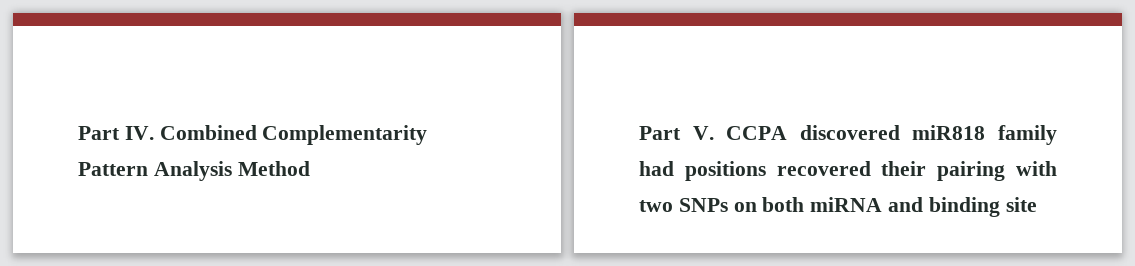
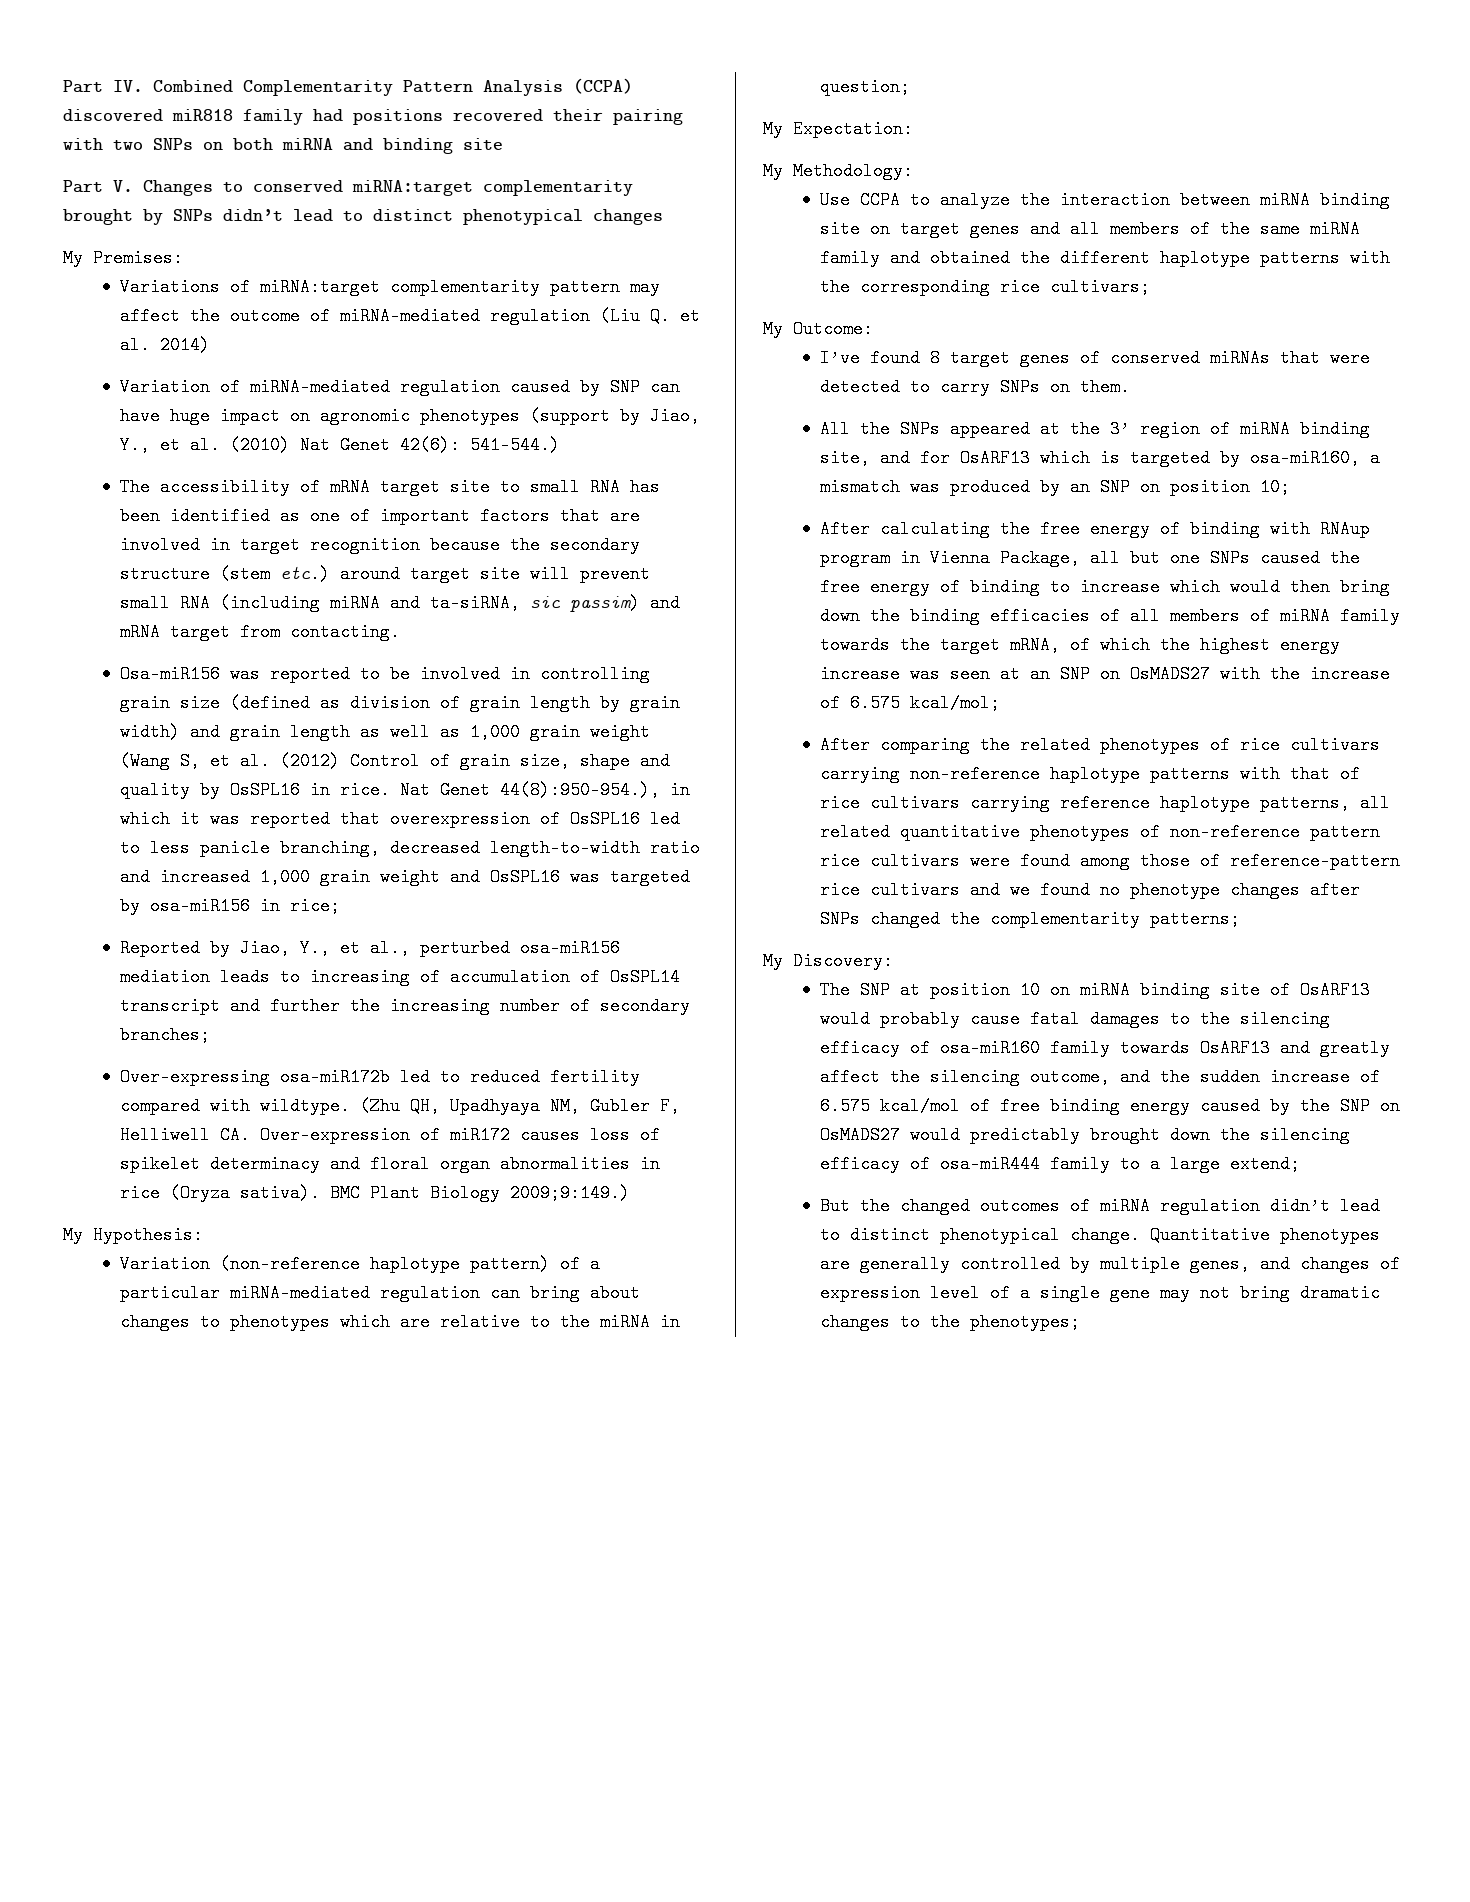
- Part IV. Combined Complementarity Pattern Analysis Method
- Part V. CCPA discovered miR818 family had positions recovered their pairing with two SNPs on both miRNA and binding site
+ Part IV. Combined Complementarity Pattern Analysis (CCPA) discovered miR818 family had positions recovered their pairing with two SNPs on both miRNA and binding site
+ Part V. Changes to conserved miRNA:target complementarity brought by SNPs didn’t lead to distinct phenotypical changes
+ My Premises:
+ Variations of miRNA:target complementarity pattern may affect the outcome of miRNA-mediated regulation (Liu Q. et al. 2014)
+ Variation of miRNA-mediated regulation caused by SNP can have huge impact on agronomic phenotypes (support by Jiao, Y., et al. (2010) Nat Genet 42(6): 541-544.)
+ The accessibility of mRNA target site to small RNA has been identified as one of important factors that are involved in target recognition because the secondary structure (stem etc.) around target site will prevent small RNA (including miRNA and ta-siRNA, sic passim) and mRNA target from contacting.
+ Osa-miR156 was reported to be involved in controlling grain size (defined as division of grain length by grain width) and grain length as well as 1,000 grain weight (Wang S, et al. (2012) Control of grain size, shape and quality by OsSPL16 in rice. Nat Genet 44(8):950–954.), in which it was reported that overexpression of OsSPL16 led to less panicle branching, decreased length-to-width ratio and increased 1,000 grain weight and OsSPL16 was targeted by osa-miR156 in rice;
+ Reported by Jiao, Y., et al., perturbed osa-miR156 mediation leads to increasing of accumulation of OsSPL14 transcript and further the increasing number of secondary branches;
+ Over-expressing osa-miR172b led to reduced fertility compared with wildtype. (Zhu QH, Upadhyaya NM, Gubler F, Helliwell CA. Over-expression of miR172 causes loss of spikelet determinacy and floral organ abnormalities in rice (Oryza sativa). BMC Plant Biology 2009;9:149.)
+ My Hypothesis:
+ Variation (non-reference haplotype pattern) of a particular miRNA-mediated regulation can bring about changes to phenotypes which are relative to the miRNA in question;
+ My Expectation:
+ My Methodology:
+ Use CCPA to analyze the interaction between miRNA binding site on target genes and all members of the same miRNA family and obtained the different haplotype patterns with the corresponding rice cultivars;
+ My Outcome:
+ I’ve found 8 target genes of conserved miRNAs that were detected to carry SNPs on them.
+ All the SNPs appeared at the 3’ region of miRNA binding site, and for OsARF13 which is targeted by osa-miR160, a mismatch was produced by an SNP on position 10;
+ After calculating the free energy of binding with RNAup program in Vienna Package, all but one SNPs caused the free energy of binding to increase which would then bring down the binding efficacies of all members of miRNA family towards the target mRNA, of which the highest energy increase was seen at an SNP on OsMADS27 with the increase of 6.575 kcal/mol;
+ After comparing the related phenotypes of rice cultivars carrying non-reference haplotype patterns with that of rice cultivars carrying reference haplotype patterns, all related quantitative phenotypes of non-reference pattern rice cultivars were found among those of reference-pattern rice cultivars and we found no phenotype changes after SNPs changed the complementarity patterns;
+ My Discovery:
+ The SNP at position 10 on miRNA binding site of OsARF13 would probably cause fatal damages to the silencing efficacy of osa-miR160 family towards OsARF13 and greatly affect the silencing outcome, and the sudden increase of 6.575 kcal/mol of free binding energy caused by the SNP on OsMADS27 would predictably brought down the silencing efficacy of osa-miR444 family to a large extend;
+ But the changed outcomes of miRNA regulation didn’t lead to distinct phenotypical change. Quantitative phenotypes are generally controlled by multiple genes, and changes of expression level of a single gene may not bring dramatic changes to the phenotypes;

